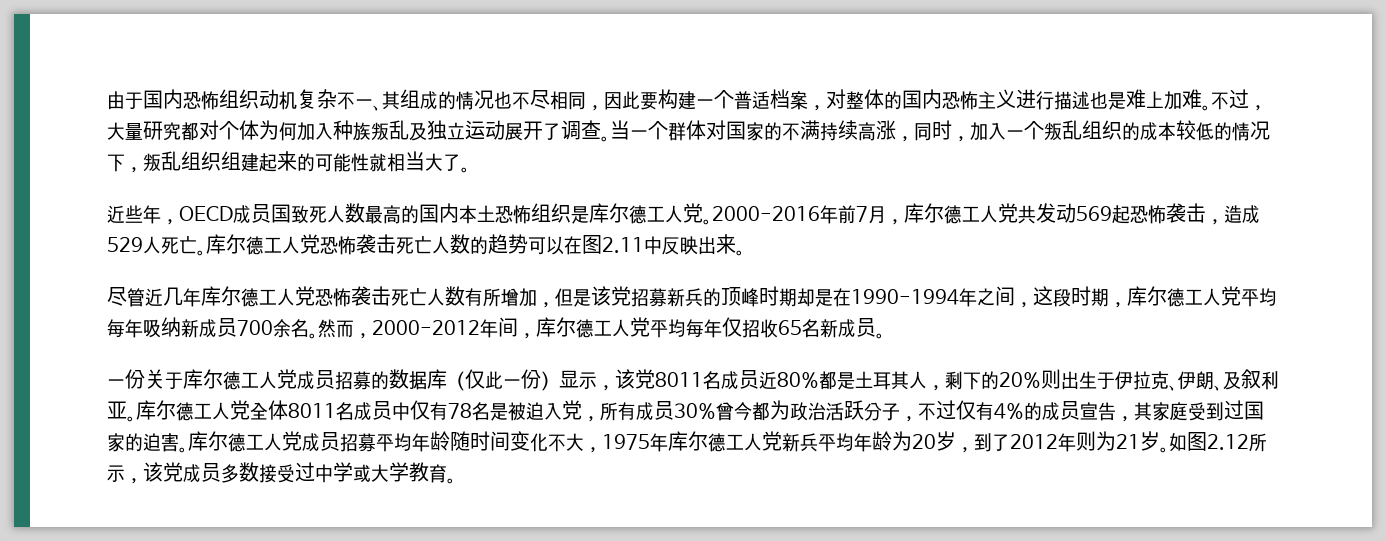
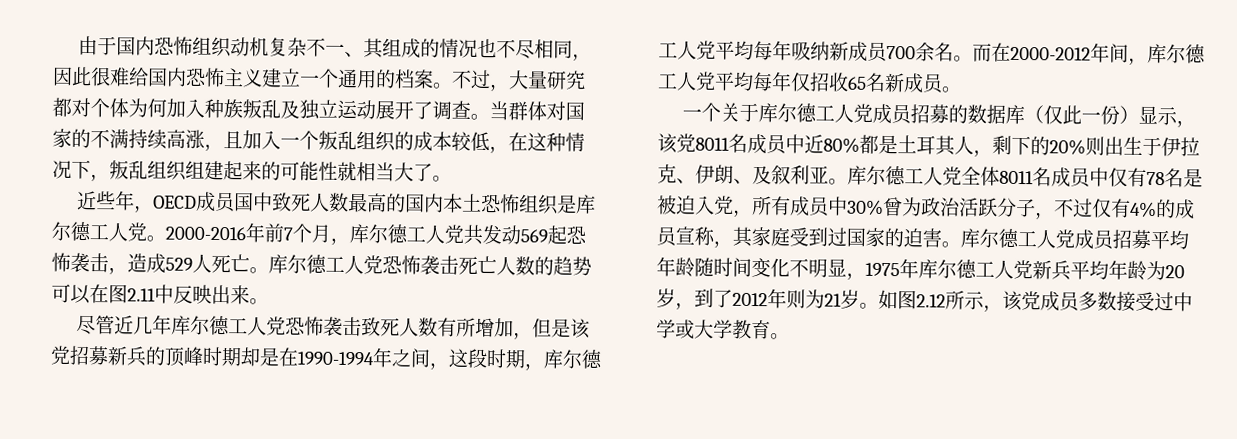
- 由于国内恐怖组织动机复杂不一、其组成的情况也不尽相同，因此要构建一个普适档案，对整体的国内恐怖主义进行描述也是难上加难。
+ 由于国内恐怖组织动机复杂不一、其组成的情况也不尽相同，因此很难给国内恐怖主义建立一个通用的档案。
- 当一个群体对国家的不满持续高涨，同时，加入一个叛乱组织的成本较低的情况下，叛乱组织组建起来的可能性就相当大了。
+ 当群体对国家的不满持续高涨，且加入一个叛乱组织的成本较低，在这种情况下，叛乱组织组建起来的可能性就相当大了。
- 近些年，OECD成员国致死人数最高的国内本土恐怖组织是库尔德工人党。
+ 近些年，OECD成员国中致死人数最高的国内本土恐怖组织是库尔德工人党。
- 2000-2016年前7月，库尔德工人党共发动569起恐怖袭击，造成529人死亡。
+ 2000-2016年前7个月，库尔德工人党共发动569起恐怖袭击，造成529人死亡。
- 尽管近几年库尔德工人党恐怖袭击死亡人数有所增加，但是该党招募新兵的顶峰时期却是在1990-1994年之间，这段时期，库尔德工人党平均每年吸纳新成员700余名。
+ 尽管近几年库尔德工人党恐怖袭击致死人数有所增加，但是该党招募新兵的顶峰时期却是在1990-1994年之间，这段时期，库尔德工人党平均每年吸纳新成员700余名。
- 然而，2000-2012年间，库尔德工人党平均每年仅招收65名新成员。
+ 而在2000-2012年间，库尔德工人党平均每年仅招收65名新成员。
- 一份关于库尔德工人党成员招募的数据库（仅此一份）显示，该党8011名成员近80%都是土耳其人，剩下的20%则出生于伊拉克、伊朗、及叙利亚。
+ 一个关于库尔德工人党成员招募的数据库（仅此一份）显示，该党8011名成员中近80%都是土耳其人，剩下的20%则出生于伊拉克、伊朗、及叙利亚。
- 库尔德工人党全体8011名成员中仅有78名是被迫入党，所有成员30%曾今都为政治活跃分子，不过仅有4%的成员宣告，其家庭受到过国家的迫害。
+ 库尔德工人党全体8011名成员中仅有78名是被迫入党，所有成员中30%曾为政治活跃分子，不过仅有4%的成员宣称，其家庭受到过国家的迫害。
- 库尔德工人党成员招募平均年龄随时间变化不大，1975年库尔德工人党新兵平均年龄为20岁，到了2012年则为21岁。
+ 库尔德工人党成员招募平均年龄随时间变化不明显，1975年库尔德工人党新兵平均年龄为20岁，到了2012年则为21岁。

